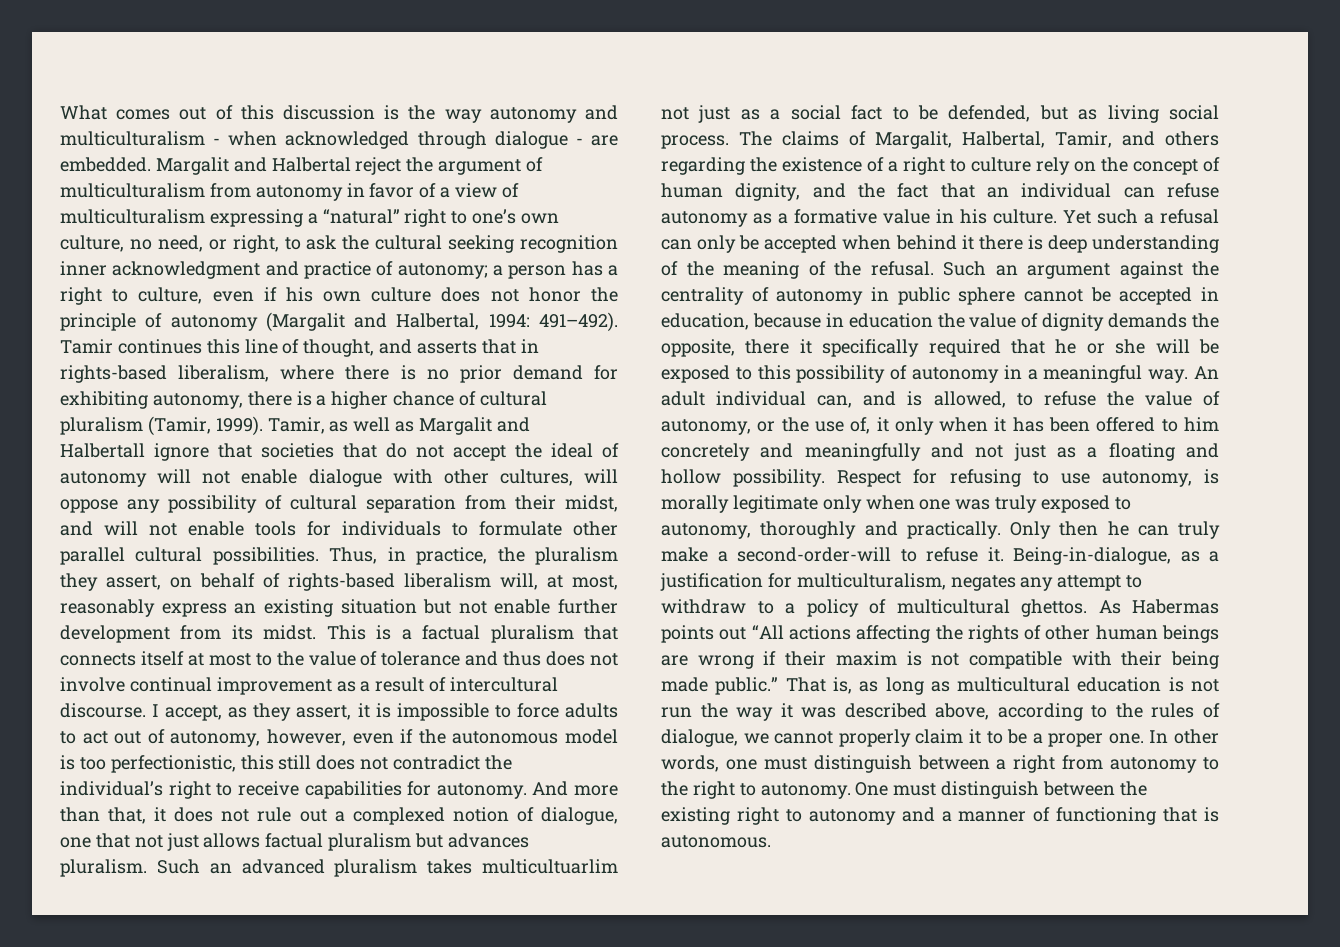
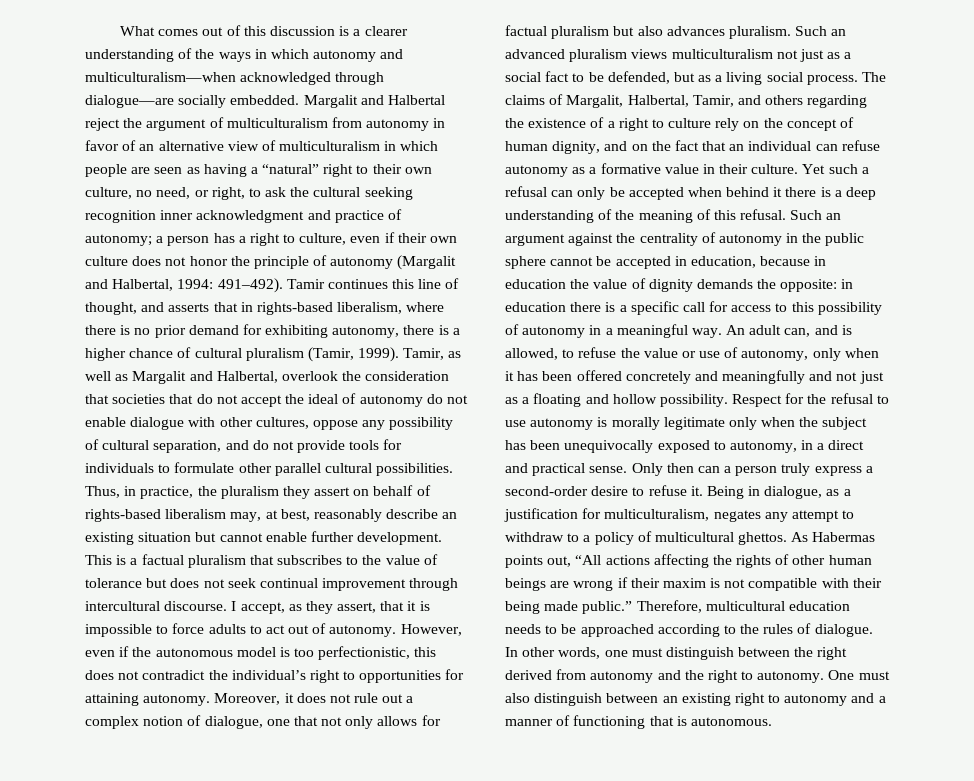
- What comes out of this discussion is the way autonomy and multiculturalism - when acknowledged through dialogue - are embedded.
+ What comes out of this discussion is a clearer understanding of the ways in which autonomy and multiculturalism—when acknowledged through dialogue—are socially embedded.
- Margalit and Halbertal reject the argument of multiculturalism from autonomy in favor of a view of multiculturalism expressing a “natural” right to one’s own culture, no need, or right, to ask the cultural seeking recognition inner acknowledgment and practice of autonomy;
+ Margalit and Halbertal reject the argument of multiculturalism from autonomy in favor of an alternative view of multiculturalism in which people are seen as having a “natural” right to their own culture, no need, or right, to ask the cultural seeking recognition inner acknowledgment and practice of autonomy;
- a person has a right to culture, even if his own culture does not honor the principle of autonomy (Margalit and Halbertal, 1994:
+ a person has a right to culture, even if their own culture does not honor the principle of autonomy (Margalit and Halbertal, 1994:
- Tamir, as well as Margalit and Halbertall ignore that societies that do not accept the ideal of autonomy will not enable dialogue with other cultures, will oppose any possibility of cultural separation from their midst, and will not enable tools for individuals to formulate other parallel cultural possibilities.
+ Tamir, as well as Margalit and Halbertal, overlook the consideration that societies that do not accept the ideal of autonomy do not enable dialogue with other cultures, oppose any possibility of cultural separation, and do not provide tools for individuals to formulate other parallel cultural possibilities.
- Thus, in practice, the pluralism they assert, on behalf of rights-based liberalism will, at most, reasonably express an existing situation but not enable further development from its midst.
+ Thus, in practice, the pluralism they assert on behalf of rights-based liberalism may, at best, reasonably describe an existing situation but cannot enable further development.
- This is a factual pluralism that connects itself at most to the value of tolerance and thus does not involve continual improvement as a result of intercultural discourse.
+ This is a factual pluralism that subscribes to the value of tolerance but does not seek continual improvement through intercultural discourse.
- I accept, as they assert, it is impossible to force adults to act out of autonomy, however, even if the autonomous model is too perfectionistic, this still does not contradict the individual’s right to receive capabilities for autonomy. And more than that, it does not rule out a complexed notion of dialogue, one that not just allows factual pluralism but advances pluralism.
+ I accept, as they assert, that it is impossible to force adults to act out of autonomy. However, even if the autonomous model is too perfectionistic, this does not contradict the individual’s right to opportunities for attaining autonomy. Moreover, it does not rule out a complex notion of dialogue, one that not only allows for factual pluralism but also advances pluralism.
- Such an advanced pluralism takes multicultuarlim not just as a social fact to be defended, but as living social process.
+ Such an advanced pluralism views multiculturalism not just as a social fact to be defended, but as a living social process.
- The claims of Margalit, Halbertal, Tamir, and others regarding the existence of a right to culture rely on the concept of human dignity, and the fact that an individual can refuse autonomy as a formative value in his culture.
+ The claims of Margalit, Halbertal, Tamir, and others regarding the existence of a right to culture rely on the concept of human dignity, and on the fact that an individual can refuse autonomy as a formative value in their culture.
- Yet such a refusal can only be accepted when behind it there is deep understanding of the meaning of the refusal.
+ Yet such a refusal can only be accepted when behind it there is a deep understanding of the meaning of this refusal.
- Such an argument against the centrality of autonomy in public sphere cannot be accepted in education, because in education the value of dignity demands the opposite, there it specifically required that he or she will be exposed to this possibility of autonomy in a meaningful way.
+ Such an argument against the centrality of autonomy in the public sphere cannot be accepted in education, because in education the value of dignity demands the opposite: in education there is a specific call for access to this possibility of autonomy in a meaningful way.
- An adult individual can, and is allowed, to refuse the value of autonomy, or the use of, it only when it has been offered to him concretely and meaningfully and not just as a floating and hollow possibility.
+ An adult can, and is allowed, to refuse the value or use of autonomy, only when it has been offered concretely and meaningfully and not just as a floating and hollow possibility.
- Respect for refusing to use autonomy, is morally legitimate only when one was truly exposed to autonomy, thoroughly and practically. Only then he can truly make a second-order-will to refuse it. Being-in-dialogue, as a justification for multiculturalism, negates any attempt to withdraw to a policy of multicultural ghettos.
+ Respect for the refusal to use autonomy is morally legitimate only when the subject has been unequivocally exposed to autonomy, in a direct and practical sense. Only then can a person truly express a second-order desire to refuse it. Being in dialogue, as a justification for multiculturalism, negates any attempt to withdraw to a policy of multicultural ghettos.
- As Habermas points out “All actions affecting the rights of other human beings are wrong if their maxim is not compatible with their being made public.”
+ As Habermas points out, “All actions affecting the rights of other human beings are wrong if their maxim is not compatible with their being made public.”
- That is, as long as multicultural education is not run the way it was described above, according to the rules of dialogue, we cannot properly claim it to be a proper one.
+ Therefore, multicultural education needs to be approached according to the rules of dialogue.
- In other words, one must distinguish between a right from autonomy to the right to autonomy.
+ In other words, one must distinguish between the right derived from autonomy and the right to autonomy.
- One must distinguish between the existing right to autonomy and a manner of functioning that is autonomous.
+ One must also distinguish between an existing right to autonomy and a manner of functioning that is autonomous.

